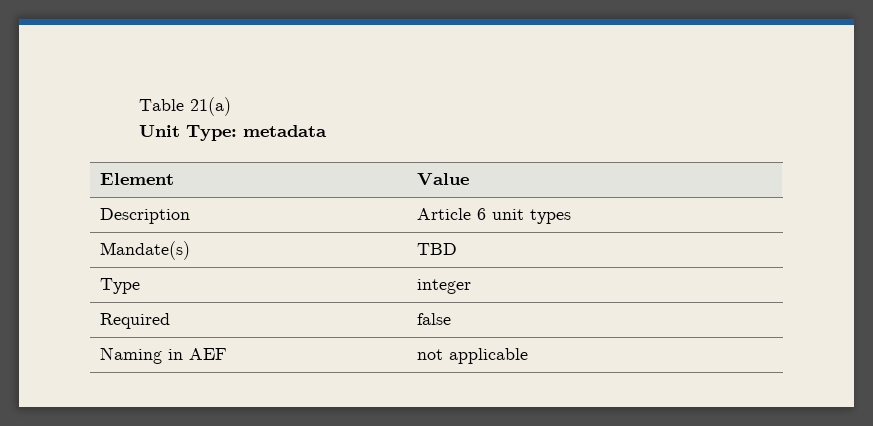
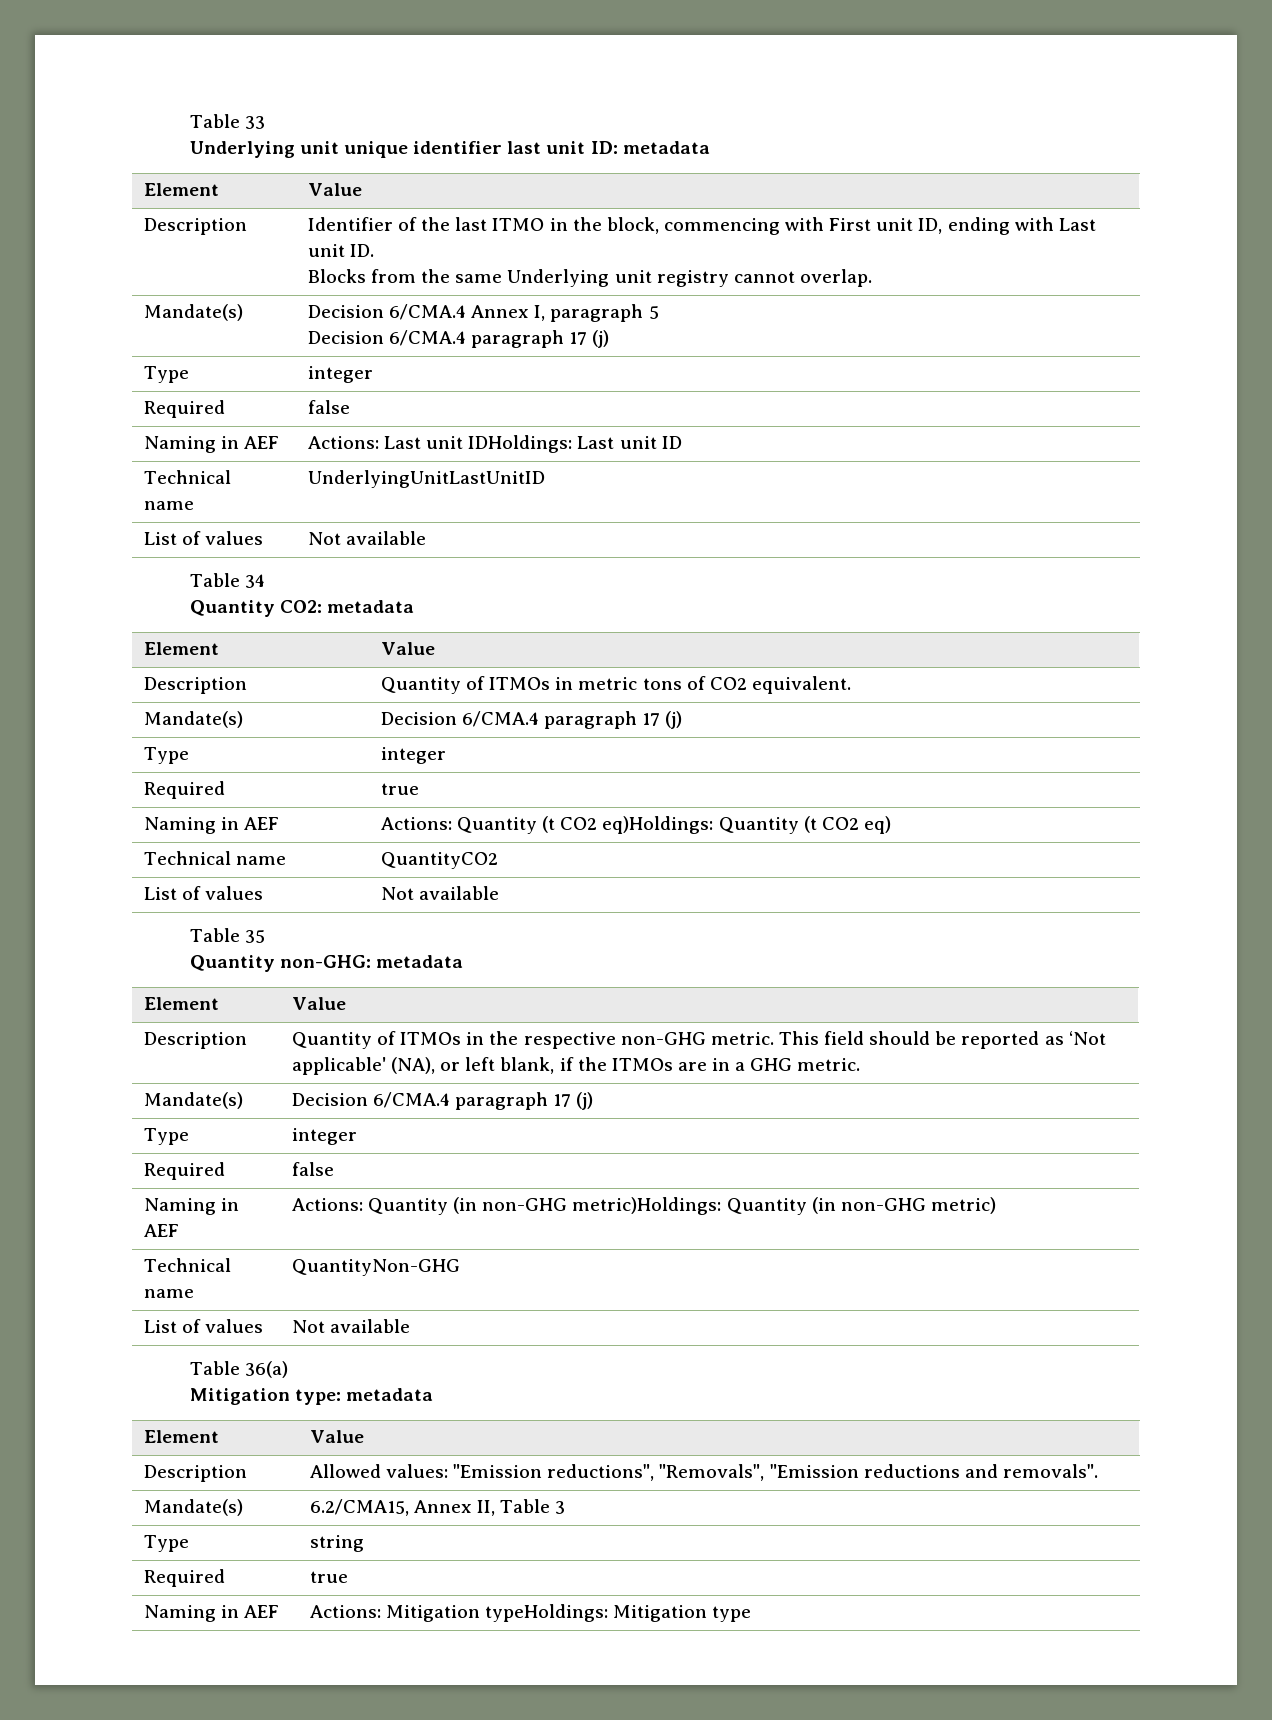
- Table 21(a)
- Unit Type: metadata
+ Table 33
+ Underlying unit unique identifier last unit ID: metadata
  Element | Value
- Description | Article 6 unit types
- Mandate(s) | TBD
+ Description | Identifier of the last ITMO in the block, commencing with First unit ID, ending with Last unit ID.
+ Blocks from the same Underlying unit registry cannot overlap.
+ Mandate(s) | Decision 6/CMA.4 Annex I, paragraph 5
+ Decision 6/CMA.4 paragraph 17 (j)
  Type | integer
  Required | false
- Naming in AEF | not applicable
+ Naming in AEF | Actions: Last unit IDHoldings: Last unit ID
+ Technical name | UnderlyingUnitLastUnitID
+ List of values | Not available
+ Table 34
+ Quantity CO2: metadata
+ Element | Value
+ Description | Quantity of ITMOs in metric tons of CO2 equivalent.
+ Mandate(s) | Decision 6/CMA.4 paragraph 17 (j)
+ Type | integer
+ Required | true
+ Naming in AEF | Actions: Quantity (t CO2 eq)Holdings: Quantity (t CO2 eq)
+ Technical name | QuantityCO2
+ List of values | Not available
+ Table 35
+ Quantity non-GHG: metadata
+ Element | Value
+ Description | Quantity of ITMOs in the respective non-GHG metric. This field should be reported as ‘Not applicable' (NA), or left blank, if the ITMOs are in a GHG metric.
+ Mandate(s) | Decision 6/CMA.4 paragraph 17 (j)
+ Type | integer
+ Required | false
+ Naming in AEF | Actions: Quantity (in non-GHG metric)Holdings: Quantity (in non-GHG metric)
+ Technical name | QuantityNon-GHG
+ List of values | Not available
+ Table 36(a)
+ Mitigation type: metadata
+ Element | Value
+ Description | Allowed values: "Emission reductions", "Removals", "Emission reductions and removals".
+ Mandate(s) | 6.2/CMA15, Annex II, Table 3
+ Type | string
+ Required | true
+ Naming in AEF | Actions: Mitigation typeHoldings: Mitigation type

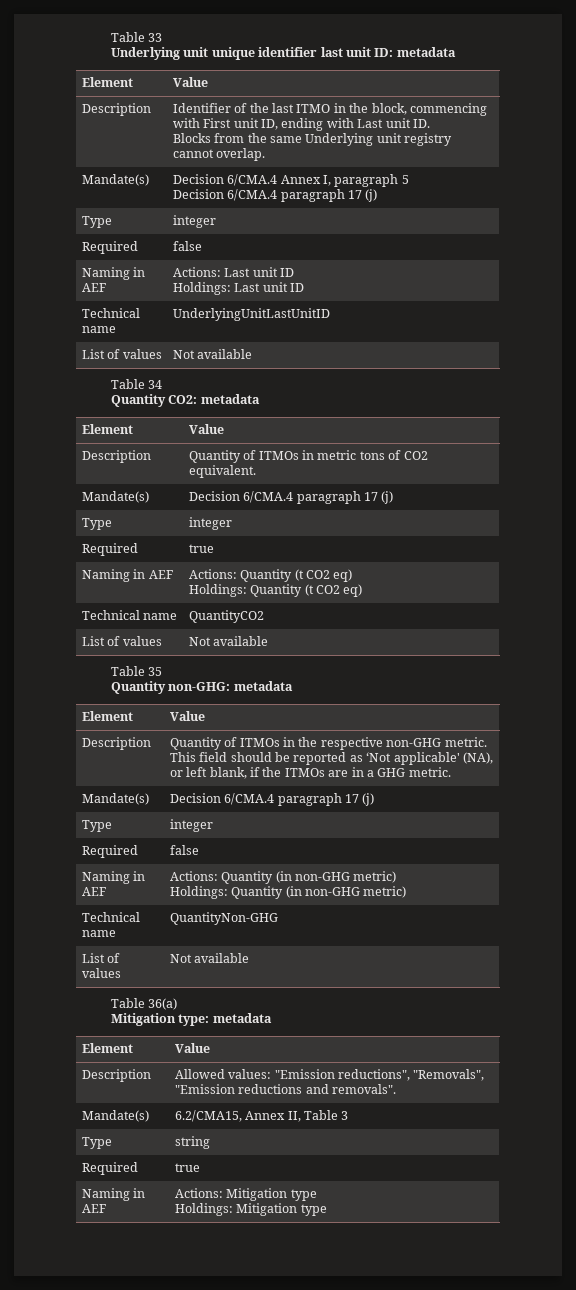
- Naming in AEF | Actions: Last unit IDHoldings: Last unit ID
+ Naming in AEF | Actions: Last unit ID
+ Holdings: Last unit ID
- Naming in AEF | Actions: Quantity (t CO2 eq)Holdings: Quantity (t CO2 eq)
+ Naming in AEF | Actions: Quantity (t CO2 eq)
+ Holdings: Quantity (t CO2 eq)
- Naming in AEF | Actions: Quantity (in non-GHG metric)Holdings: Quantity (in non-GHG metric)
+ Naming in AEF | Actions: Quantity (in non-GHG metric)
+ Holdings: Quantity (in non-GHG metric)
- Naming in AEF | Actions: Mitigation typeHoldings: Mitigation type
+ Naming in AEF | Actions: Mitigation type
+ Holdings: Mitigation type

